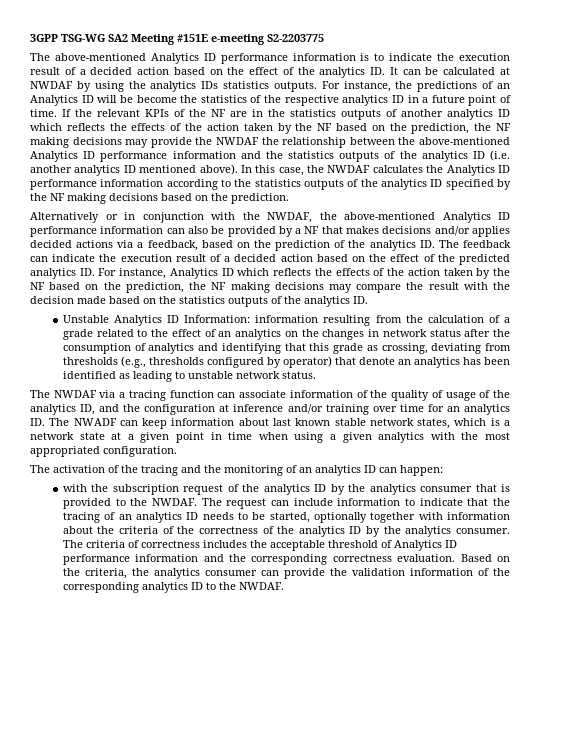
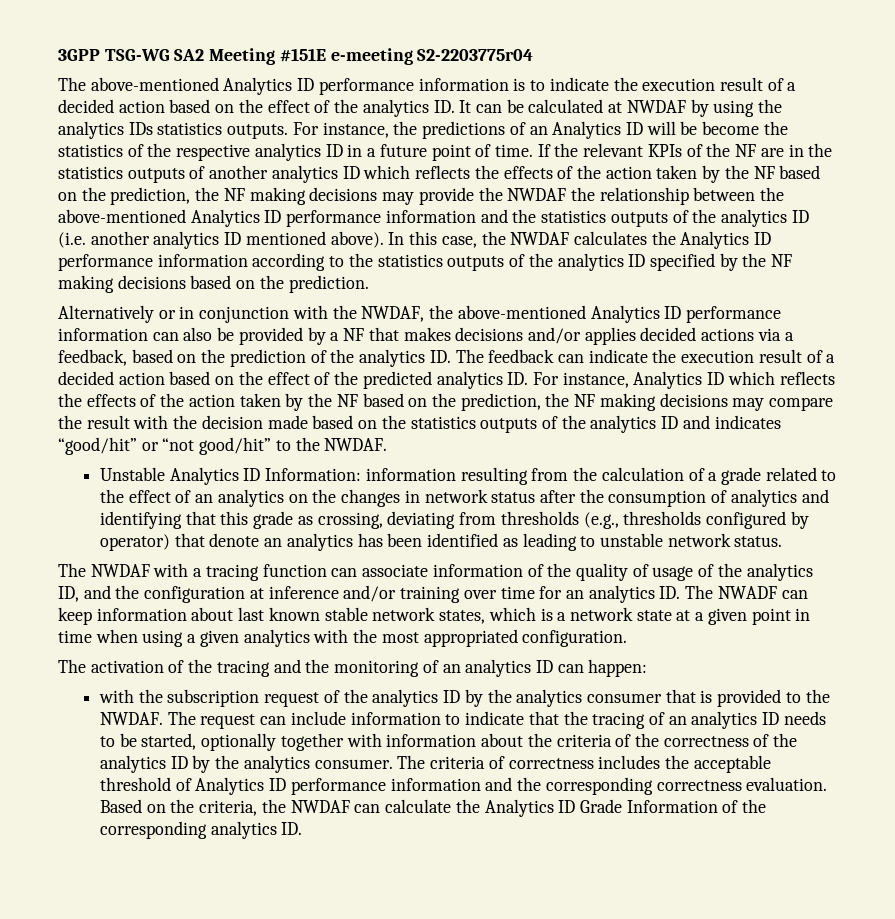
- 3GPP TSG-WG SA2 Meeting #151E e-meeting S2-2203775
+ 3GPP TSG-WG SA2 Meeting #151E e-meeting S2-2203775r04
- Alternatively or in conjunction with the NWDAF, the above-mentioned Analytics ID performance information can also be provided by a NF that makes decisions and/or applies decided actions via a feedback, based on the prediction of the analytics ID. The feedback can indicate the execution result of a decided action based on the effect of the predicted analytics ID. For instance, Analytics ID which reflects the effects of the action taken by the NF based on the prediction, the NF making decisions may compare the result with the decision made based on the statistics outputs of the analytics ID.
+ Alternatively or in conjunction with the NWDAF, the above-mentioned Analytics ID performance information can also be provided by a NF that makes decisions and/or applies decided actions via a feedback, based on the prediction of the analytics ID. The feedback can indicate the execution result of a decided action based on the effect of the predicted analytics ID. For instance, Analytics ID which reflects the effects of the action taken by the NF based on the prediction, the NF making decisions may compare the result with the decision made based on the statistics outputs of the analytics ID and indicates “good/hit” or “not good/hit” to the NWDAF.
- The NWDAF via a tracing function can associate information of the quality of usage of the analytics ID, and the configuration at inference and/or training over time for an analytics ID. The NWADF can keep information about last known stable network states, which is a network state at a given point in time when using a given analytics with the most appropriated configuration.
+ The NWDAF with a tracing function can associate information of the quality of usage of the analytics ID, and the configuration at inference and/or training over time for an analytics ID. The NWADF can keep information about last known stable network states, which is a network state at a given point in time when using a given analytics with the most appropriated configuration.
- Based on the criteria, the analytics consumer can provide the validation information of the corresponding analytics ID to the NWDAF.
+ Based on the criteria, the NWDAF can calculate the Analytics ID Grade Information of the corresponding analytics ID.

